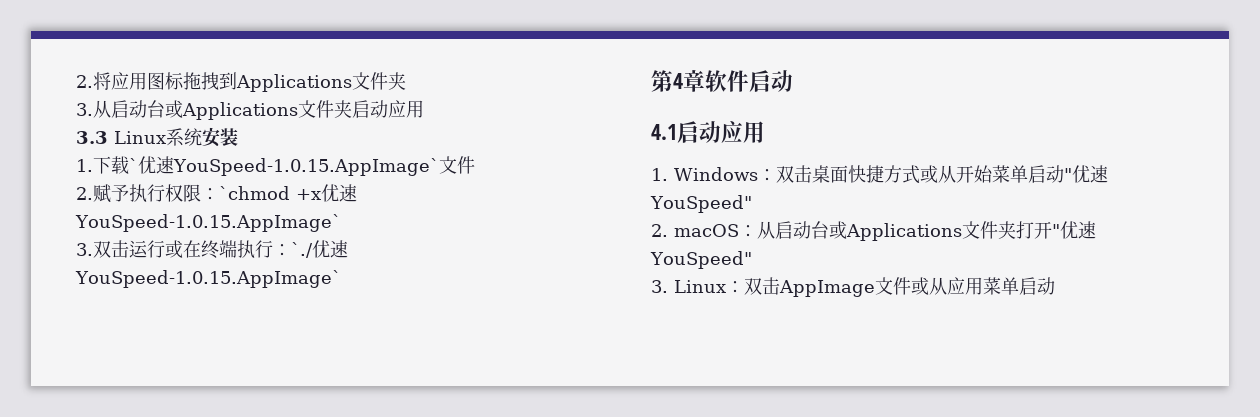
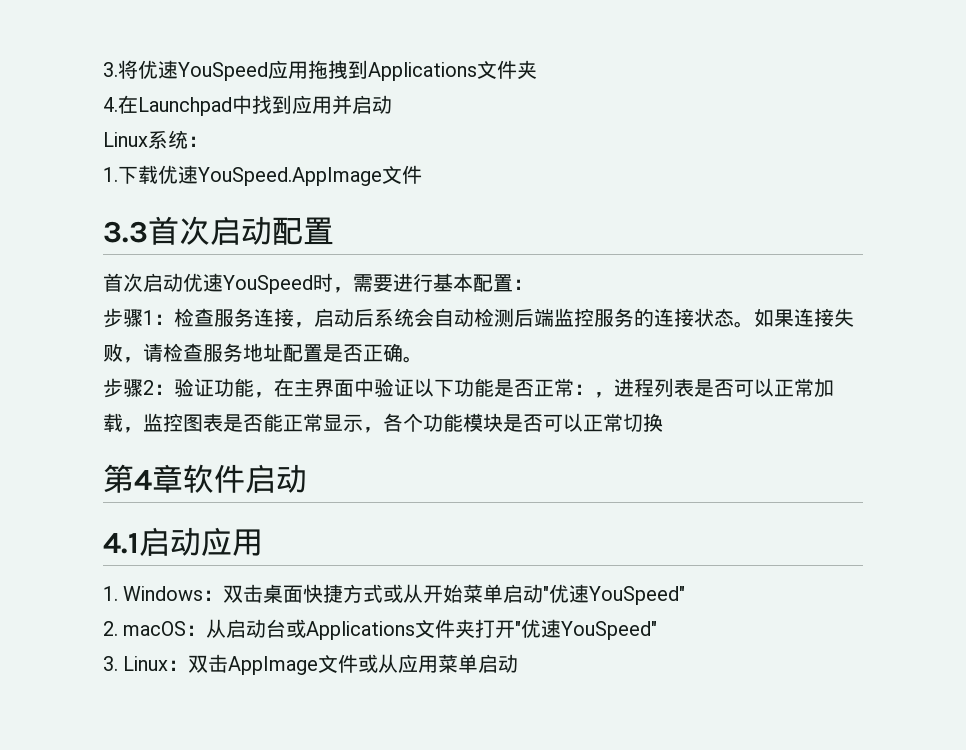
- 2.将应用图标拖拽到Applications文件夹
+ 3.将优速YouSpeed应用拖拽到Applications文件夹
- 3.从启动台或Applications文件夹启动应用
- 3.3 Linux系统安装
+ 4.在Launchpad中找到应用并启动
+ Linux系统：
- 1.下载`优速YouSpeed-1.0.15.AppImage`文件
- 2.赋予执行权限：`chmod +x优速YouSpeed-1.0.15.AppImage`
- 3.双击运行或在终端执行：`./优速YouSpeed-1.0.15.AppImage`
+ 1.下载优速YouSpeed.AppImage文件
+ 3.3首次启动配置
+ 首次启动优速YouSpeed时，需要进行基本配置：
+ 步骤1：检查服务连接，启动后系统会自动检测后端监控服务的连接状态。如果连接失败，请检查服务地址配置是否正确。
+ 步骤2：验证功能，在主界面中验证以下功能是否正常：，进程列表是否可以正常加载，监控图表是否能正常显示，各个功能模块是否可以正常切换

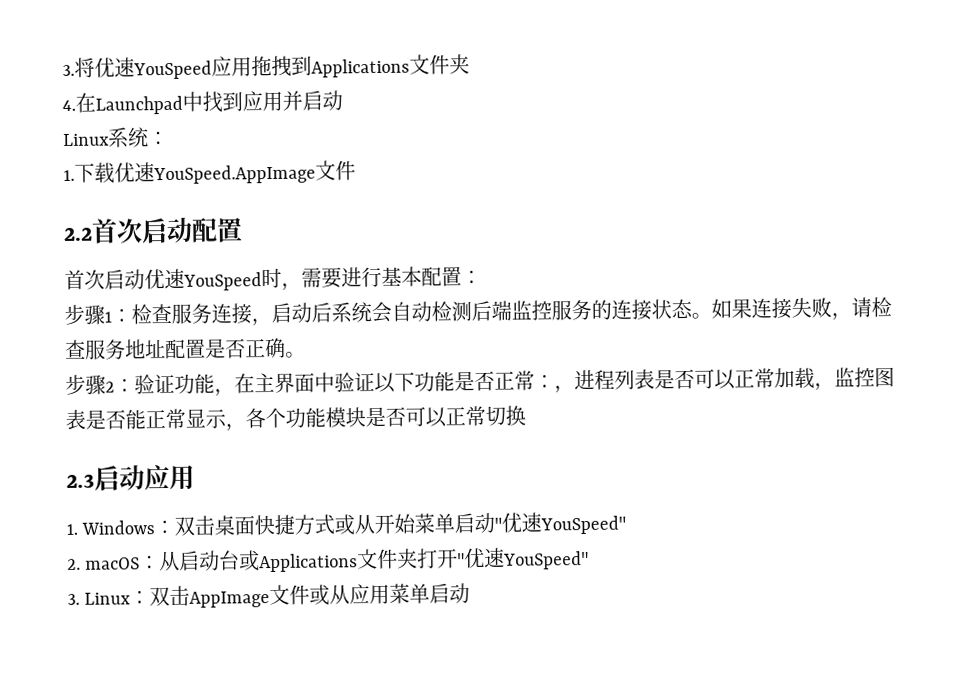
- 3.3首次启动配置
+ 2.2首次启动配置
- 第4章软件启动
- 4.1启动应用
+ 2.3启动应用

